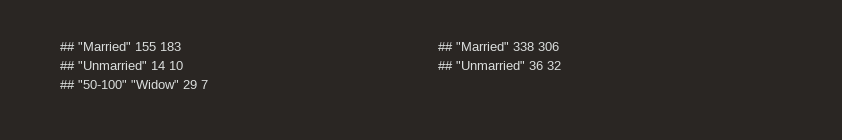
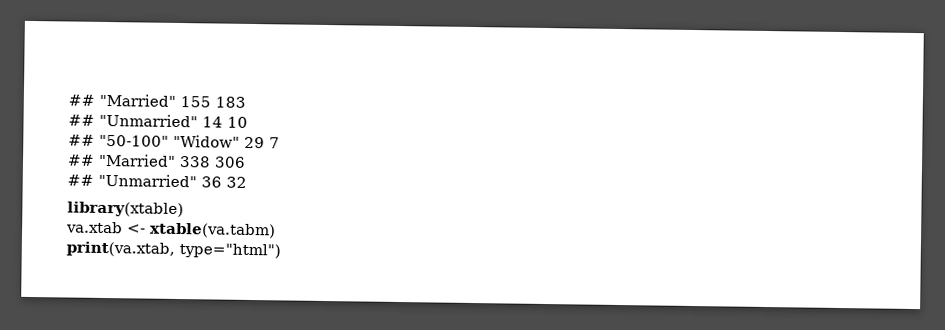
+ library(xtable)
+ va.xtab <- xtable(va.tabm)
+ print(va.xtab, type="html")

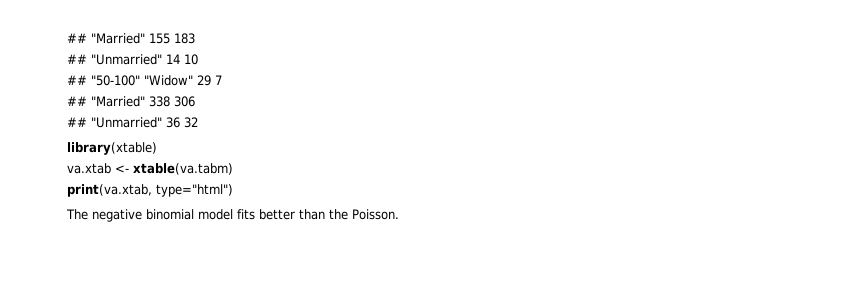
+ The negative binomial model fits better than the Poisson.

